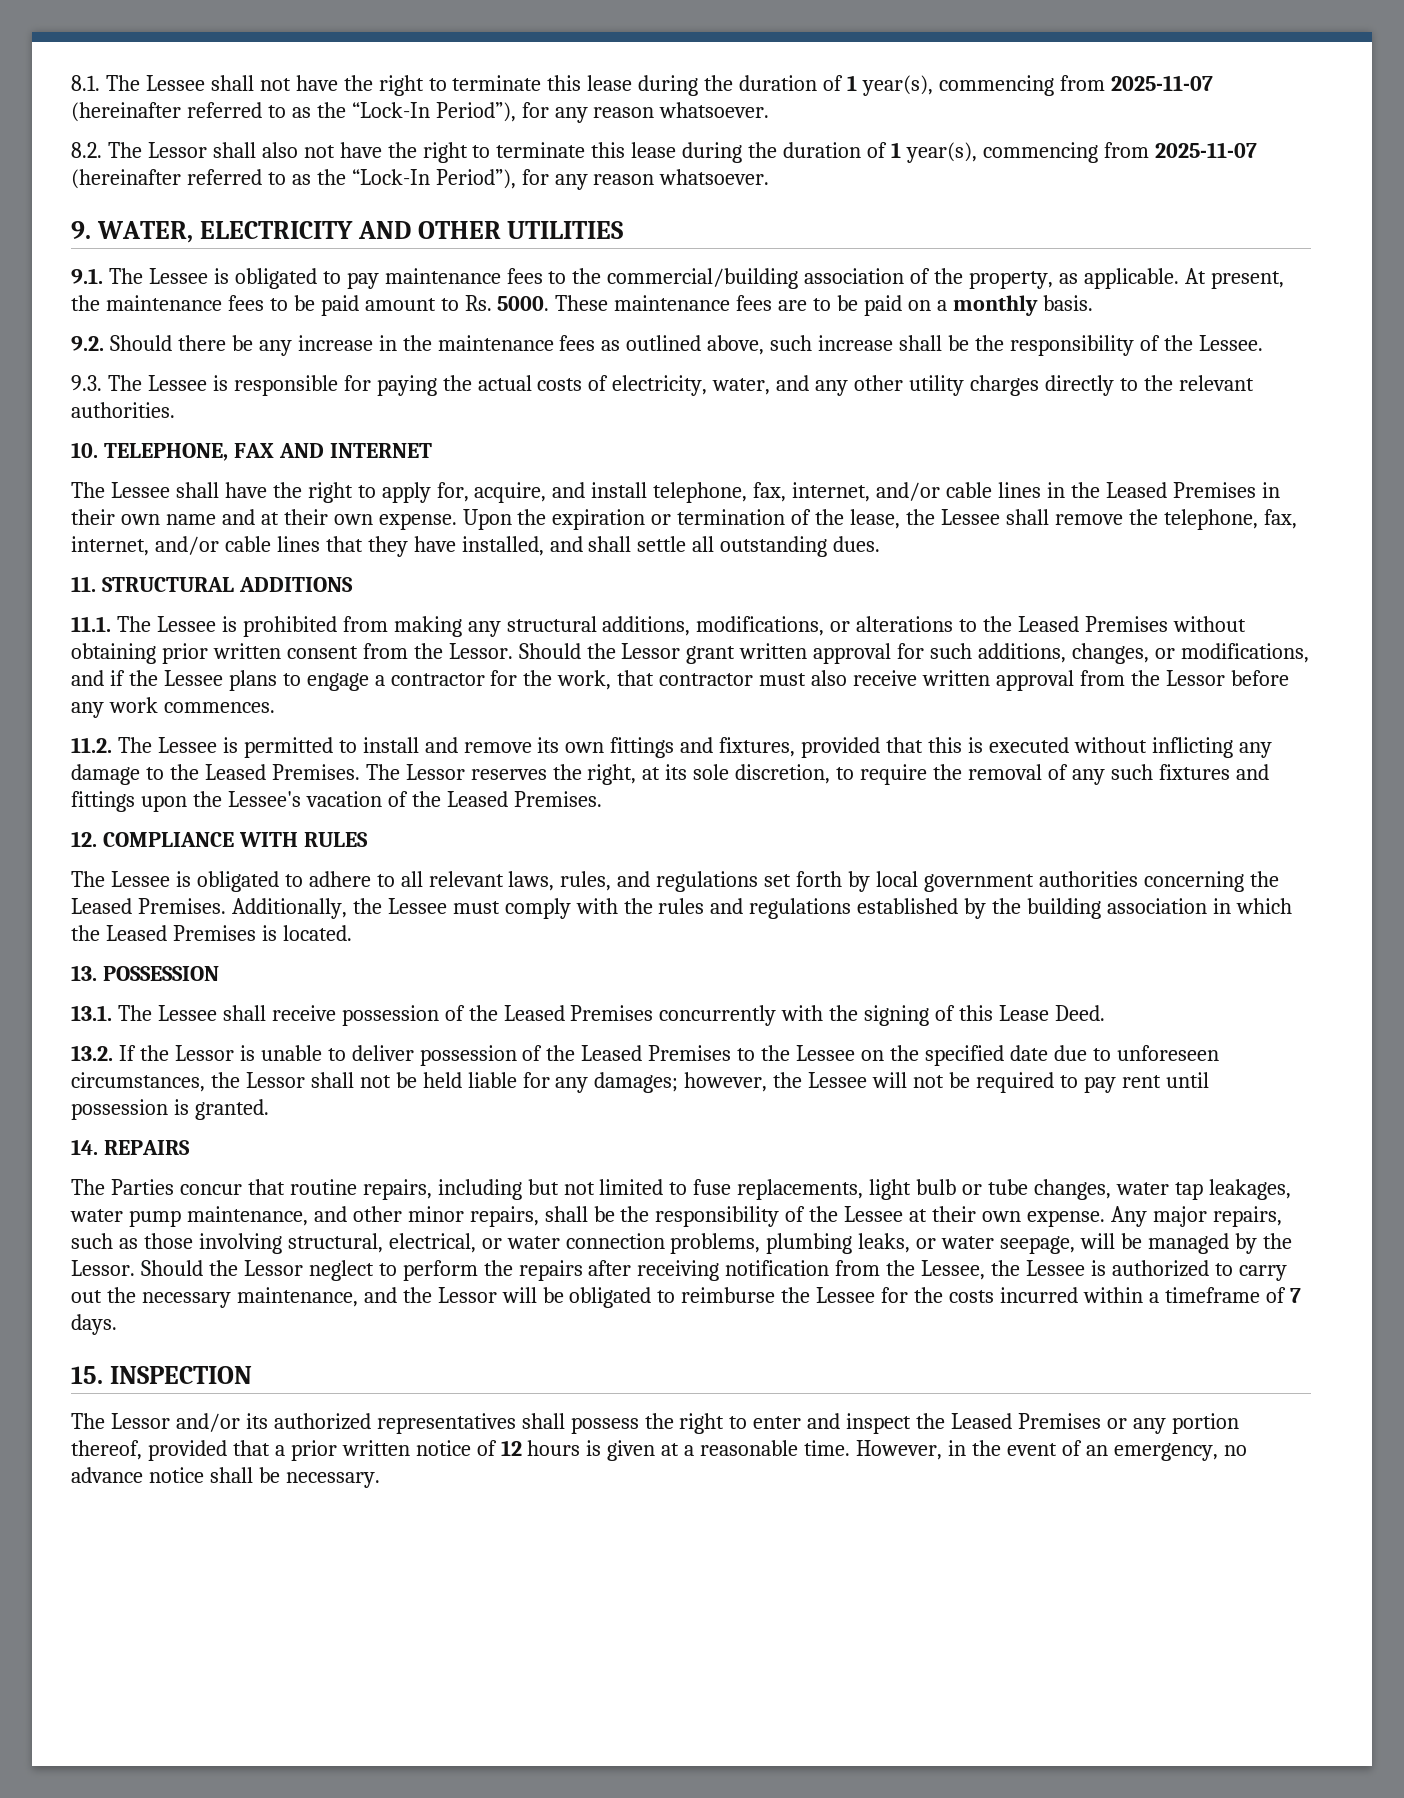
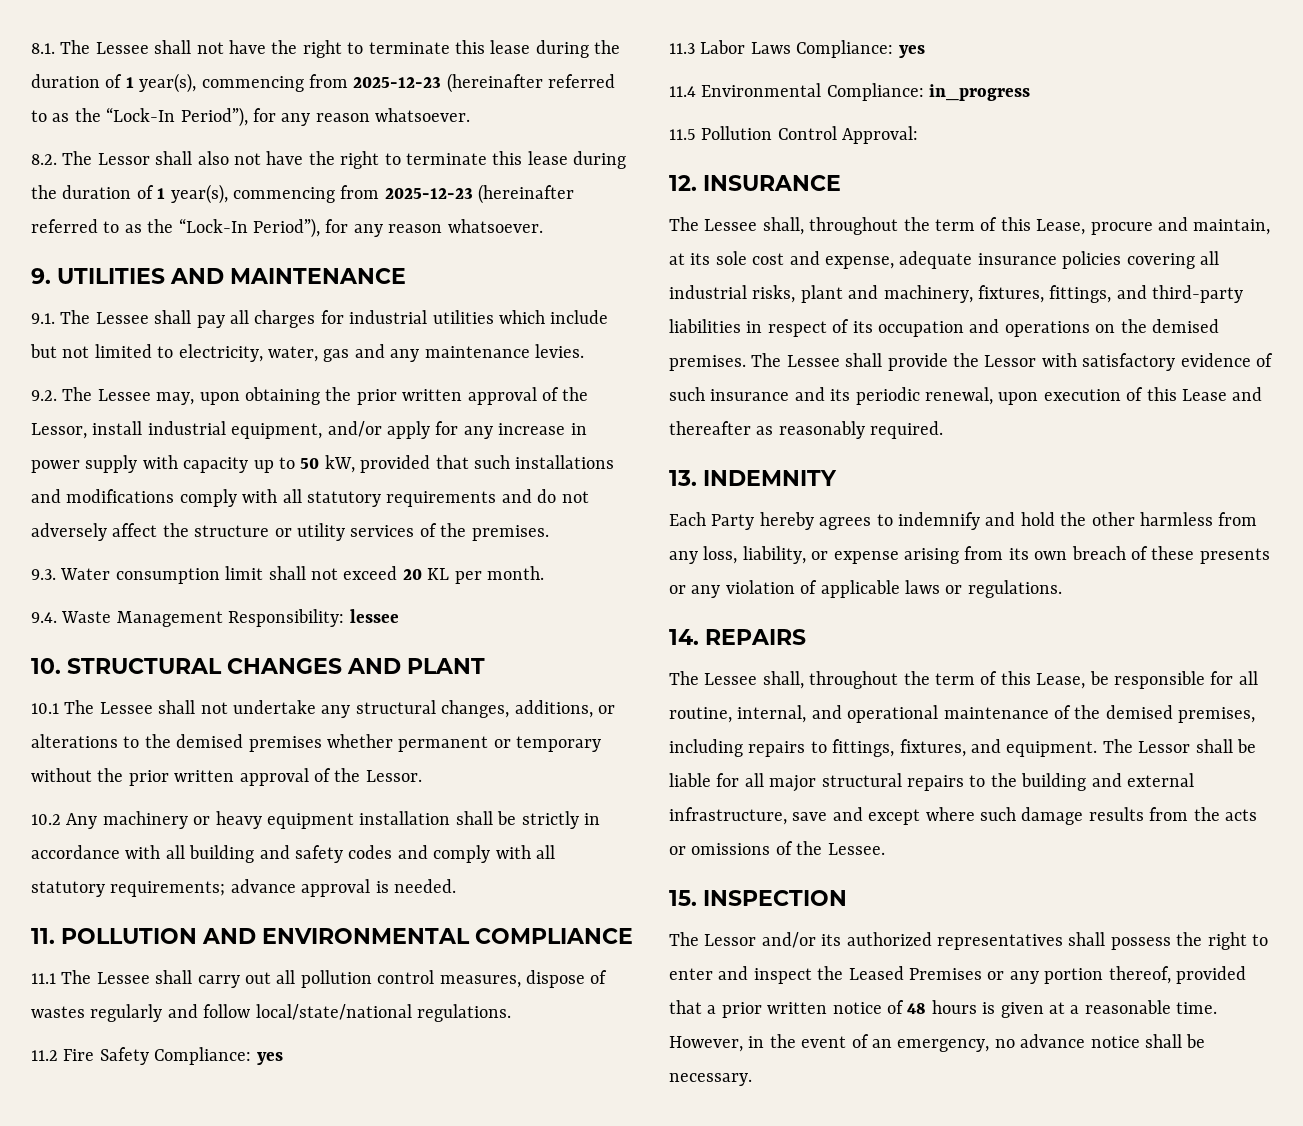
- 8.1. The Lessee shall not have the right to terminate this lease during the duration of 1 year(s), commencing from 2025-11-07 (hereinafter referred to as the “Lock-In Period”), for any reason whatsoever.
+ 8.1. The Lessee shall not have the right to terminate this lease during the duration of 1 year(s), commencing from 2025-12-23 (hereinafter referred to as the “Lock-In Period”), for any reason whatsoever.
- 8.2. The Lessor shall also not have the right to terminate this lease during the duration of 1 year(s), commencing from 2025-11-07 (hereinafter referred to as the “Lock-In Period”), for any reason whatsoever.
+ 8.2. The Lessor shall also not have the right to terminate this lease during the duration of 1 year(s), commencing from 2025-12-23 (hereinafter referred to as the “Lock-In Period”), for any reason whatsoever.
- 9. WATER, ELECTRICITY AND OTHER UTILITIES
- 9.1. The Lessee is obligated to pay maintenance fees to the commercial/building association of the property, as applicable. At present, the maintenance fees to be paid amount to Rs. 5000. These maintenance fees are to be paid on a monthly basis.
- 9.2. Should there be any increase in the maintenance fees as outlined above, such increase shall be the responsibility of the Lessee.
+ 9. UTILITIES AND MAINTENANCE
+ 9.1. The Lessee shall pay all charges for industrial utilities which include but not limited to electricity, water, gas and any maintenance levies.
+ 9.2. The Lessee may, upon obtaining the prior written approval of the Lessor, install industrial equipment, and/or apply for any increase in power supply with capacity up to 50 kW, provided that such installations and modifications comply with all statutory requirements and do not adversely affect the structure or utility services of the premises.
- 9.3. The Lessee is responsible for paying the actual costs of electricity, water, and any other utility charges directly to the relevant authorities.
- 10. TELEPHONE, FAX AND INTERNET
- The Lessee shall have the right to apply for, acquire, and install telephone, fax, internet, and/or cable lines in the Leased Premises in their own name and at their own expense. Upon the expiration or termination of the lease, the Lessee shall remove the telephone, fax, internet, and/or cable lines that they have installed, and shall settle all outstanding dues.
- 11. STRUCTURAL ADDITIONS
- 11.1. The Lessee is prohibited from making any structural additions, modifications, or alterations to the Leased Premises without obtaining prior written consent from the Lessor. Should the Lessor grant written approval for such additions, changes, or modifications, and if the Lessee plans to engage a contractor for the work, that contractor must also receive written approval from the Lessor before any work commences.
- 11.2. The Lessee is permitted to install and remove its own fittings and fixtures, provided that this is executed without inflicting any damage to the Leased Premises. The Lessor reserves the right, at its sole discretion, to require the removal of any such fixtures and fittings upon the Lessee's vacation of the Leased Premises.
- 12. COMPLIANCE WITH RULES
- The Lessee is obligated to adhere to all relevant laws, rules, and regulations set forth by local government authorities concerning the Leased Premises. Additionally, the Lessee must comply with the rules and regulations established by the building association in which the Leased Premises is located.
- 13. POSSESSION
- 13.1. The Lessee shall receive possession of the Leased Premises concurrently with the signing of this Lease Deed.
- 13.2. If the Lessor is unable to deliver possession of the Leased Premises to the Lessee on the specified date due to unforeseen circumstances, the Lessor shall not be held liable for any damages; however, the Lessee will not be required to pay rent until possession is granted.
+ 9.3. Water consumption limit shall not exceed 20 KL per month.
+ 9.4. Waste Management Responsibility: lessee
+ 10. STRUCTURAL CHANGES AND PLANT
+ 10.1 The Lessee shall not undertake any structural changes, additions, or alterations to the demised premises whether permanent or temporary without the prior written approval of the Lessor.
+ 10.2 Any machinery or heavy equipment installation shall be strictly in accordance with all building and safety codes and comply with all statutory requirements; advance approval is needed.
+ 11. POLLUTION AND ENVIRONMENTAL COMPLIANCE
+ 11.1 The Lessee shall carry out all pollution control measures, dispose of wastes regularly and follow local/state/national regulations.
+ 11.2 Fire Safety Compliance: yes
+ 11.3 Labor Laws Compliance: yes
+ 11.4 Environmental Compliance: in_progress
+ 11.5 Pollution Control Approval:
+ 12. INSURANCE
+ The Lessee shall, throughout the term of this Lease, procure and maintain, at its sole cost and expense, adequate insurance policies covering all industrial risks, plant and machinery, fixtures, fittings, and third-party liabilities in respect of its occupation and operations on the demised premises. The Lessee shall provide the Lessor with satisfactory evidence of such insurance and its periodic renewal, upon execution of this Lease and thereafter as reasonably required.
+ 13. INDEMNITY
+ Each Party hereby agrees to indemnify and hold the other harmless from any loss, liability, or expense arising from its own breach of these presents or any violation of applicable laws or regulations.
  14. REPAIRS
- The Parties concur that routine repairs, including but not limited to fuse replacements, light bulb or tube changes, water tap leakages, water pump maintenance, and other minor repairs, shall be the responsibility of the Lessee at their own expense. Any major repairs, such as those involving structural, electrical, or water connection problems, plumbing leaks, or water seepage, will be managed by the Lessor. Should the Lessor neglect to perform the repairs after receiving notification from the Lessee, the Lessee is authorized to carry out the necessary maintenance, and the Lessor will be obligated to reimburse the Lessee for the costs incurred within a timeframe of 7 days.
+ The Lessee shall, throughout the term of this Lease, be responsible for all routine, internal, and operational maintenance of the demised premises, including repairs to fittings, fixtures, and equipment. The Lessor shall be liable for all major structural repairs to the building and external infrastructure, save and except where such damage results from the acts or omissions of the Lessee.
- The Lessor and/or its authorized representatives shall possess the right to enter and inspect the Leased Premises or any portion thereof, provided that a prior written notice of 12 hours is given at a reasonable time.
+ The Lessor and/or its authorized representatives shall possess the right to enter and inspect the Leased Premises or any portion thereof, provided that a prior written notice of 48 hours is given at a reasonable time.

